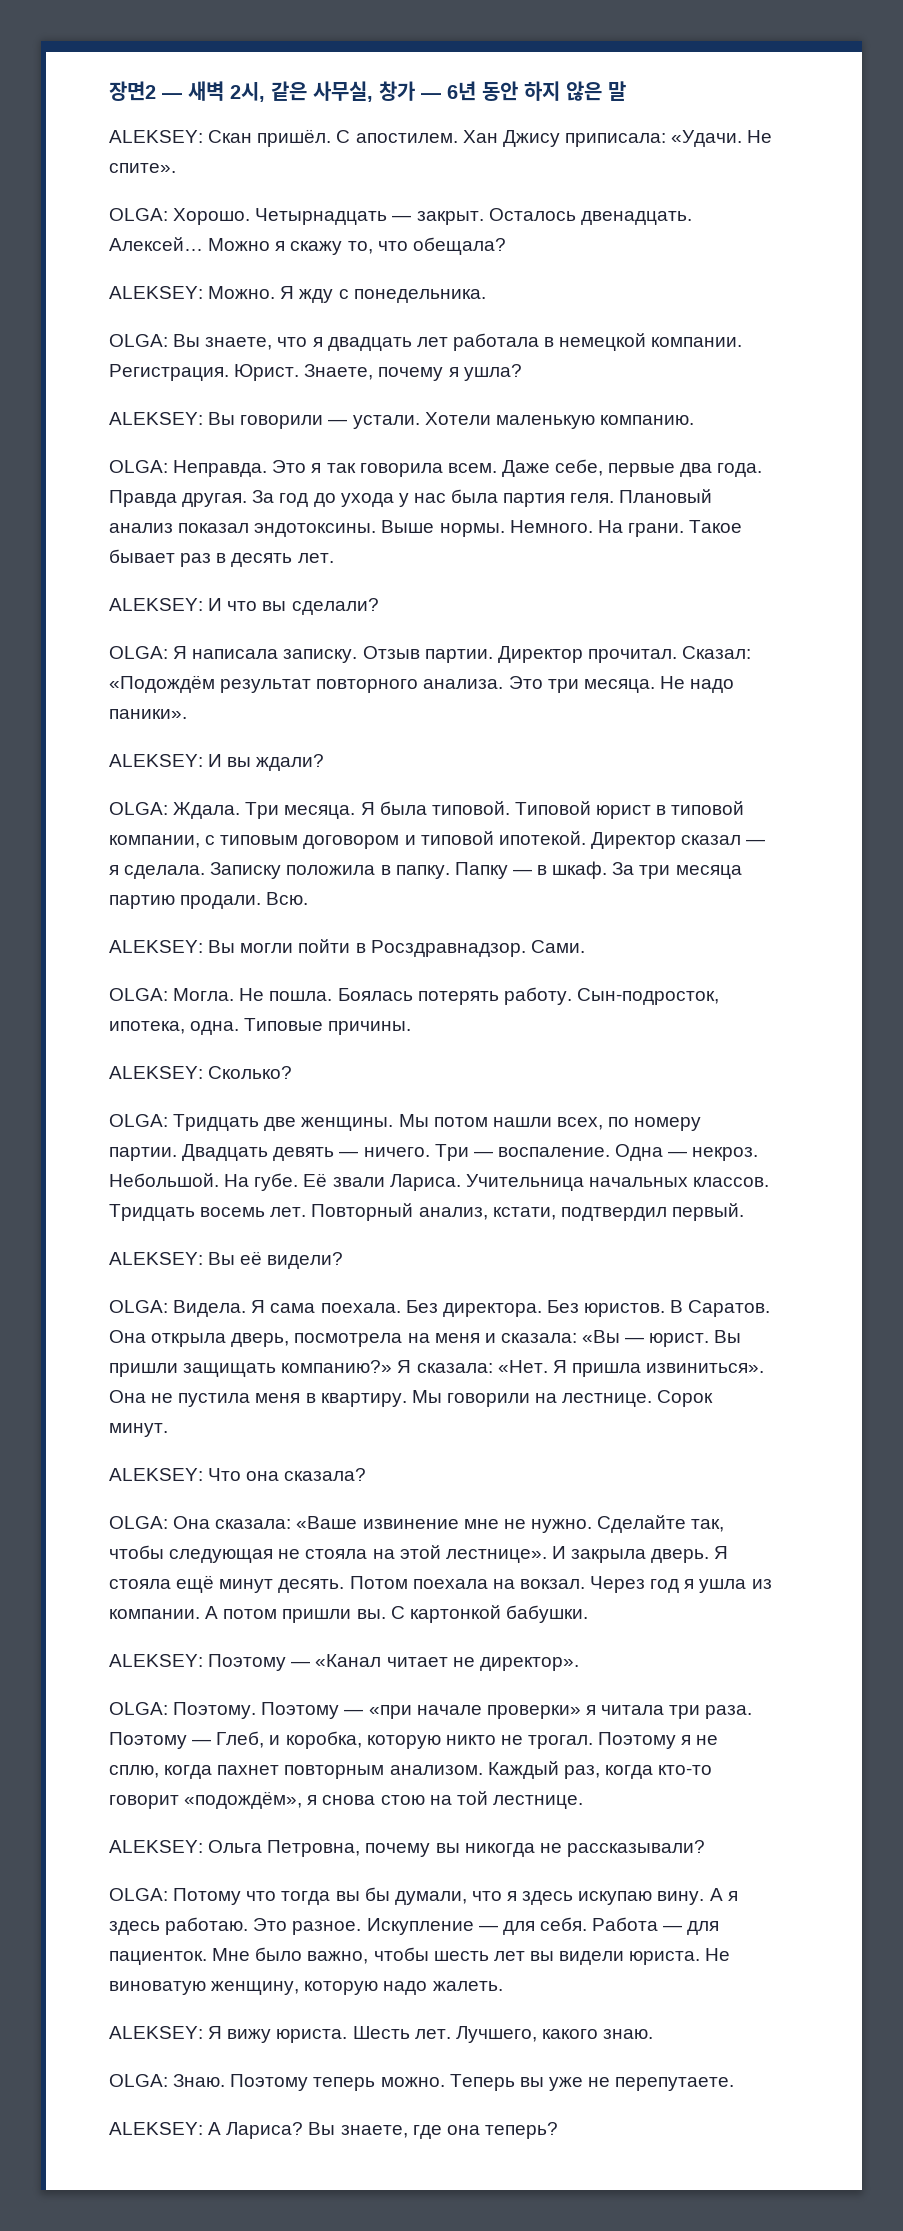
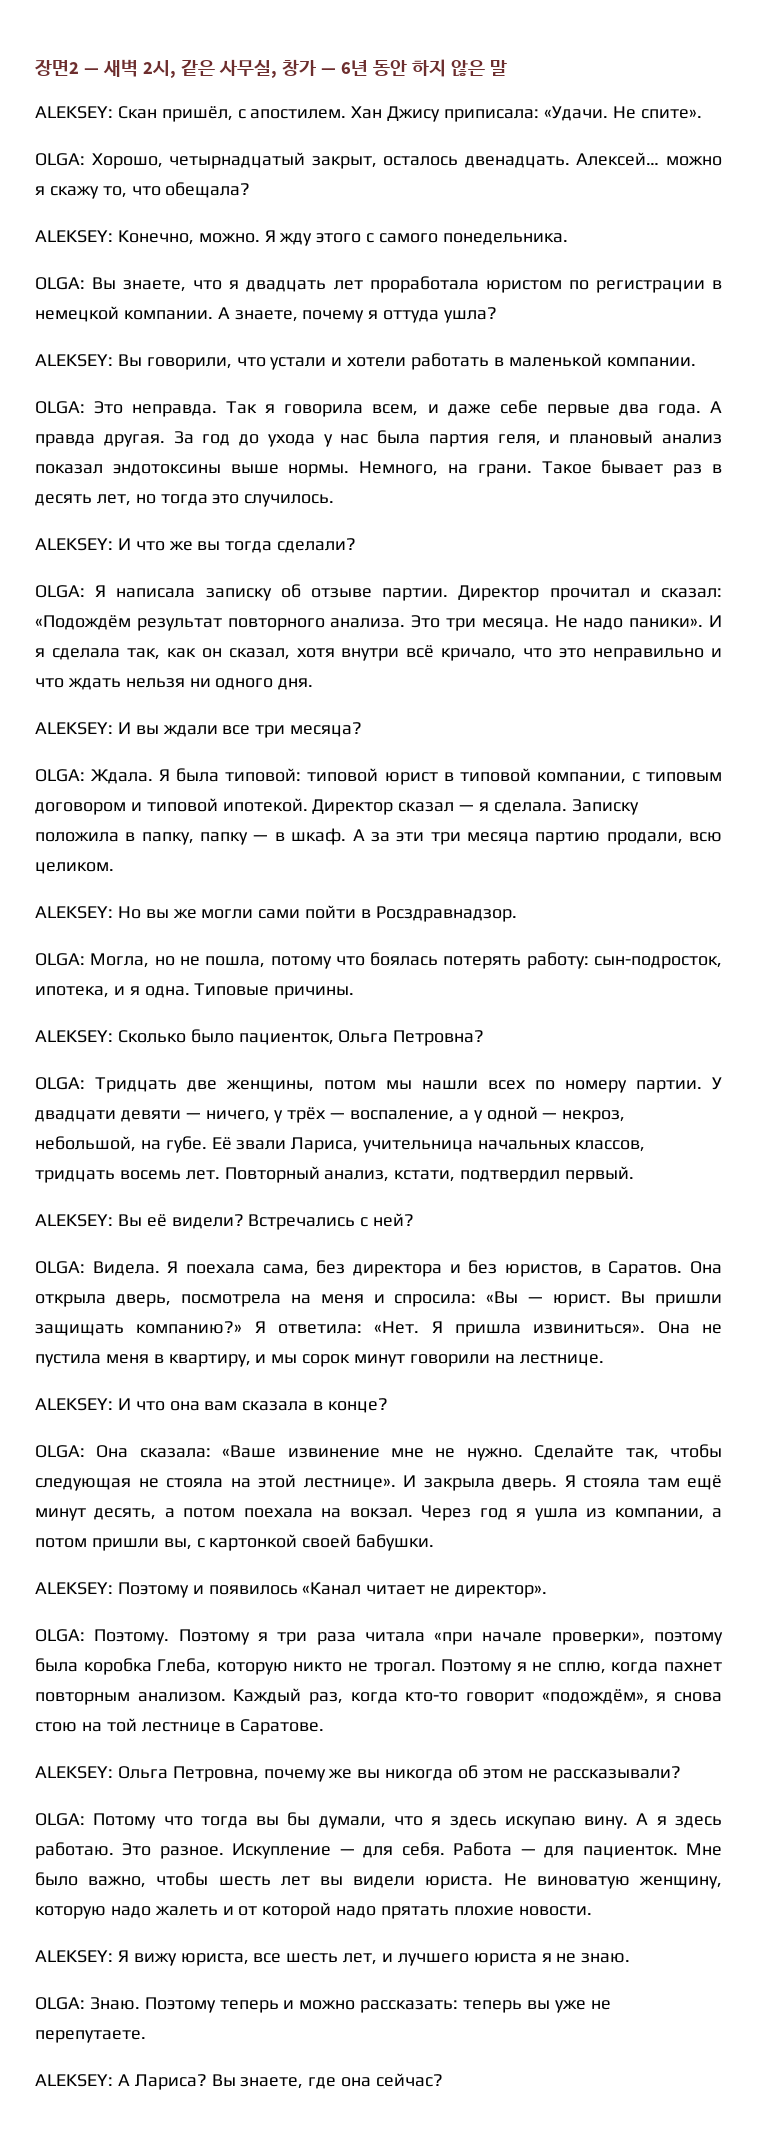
- ALEKSEY: Скан пришёл. С апостилем.
+ ALEKSEY: Скан пришёл, с апостилем.
- OLGA: Хорошо. Четырнадцать — закрыт. Осталось двенадцать.
+ OLGA: Хорошо, четырнадцатый закрыт, осталось двенадцать.
- Алексей… Можно я скажу то, что обещала?
+ Алексей… можно я скажу то, что обещала?
- ALEKSEY: Можно. Я жду с понедельника.
+ ALEKSEY: Конечно, можно. Я жду этого с самого понедельника.
- OLGA: Вы знаете, что я двадцать лет работала в немецкой компании. Регистрация. Юрист. Знаете, почему я ушла?
+ OLGA: Вы знаете, что я двадцать лет проработала юристом по регистрации в немецкой компании. А знаете, почему я оттуда ушла?
- ALEKSEY: Вы говорили — устали. Хотели маленькую компанию.
- OLGA: Неправда. Это я так говорила всем. Даже себе, первые два года.
+ ALEKSEY: Вы говорили, что устали и хотели работать в маленькой компании.
+ OLGA: Это неправда. Так я говорила всем, и даже себе первые два года.
- Правда другая.
+ А правда другая.
- За год до ухода у нас была партия геля. Плановый анализ показал эндотоксины. Выше нормы. Немного. На грани.
+ За год до ухода у нас была партия геля, и плановый анализ показал эндотоксины выше нормы. Немного, на грани.
- Такое бывает раз в десять лет.
- ALEKSEY: И что вы сделали?
+ Такое бывает раз в десять лет, но тогда это случилось.
+ ALEKSEY: И что же вы тогда сделали?
- OLGA: Я написала записку. Отзыв партии. Директор прочитал. Сказал: «Подождём результат повторного анализа.
+ OLGA: Я написала записку об отзыве партии. Директор прочитал и сказал: «Подождём результат повторного анализа.
- Не надо паники».
- ALEKSEY: И вы ждали?
- OLGA: Ждала. Три месяца. Я была типовой. Типовой юрист в типовой компании, с типовым договором и типовой ипотекой.
+ Не надо паники». И я сделала так, как он сказал, хотя внутри всё кричало, что это неправильно и что ждать нельзя ни одного дня.
+ ALEKSEY: И вы ждали все три месяца?
+ OLGA: Ждала. Я была типовой: типовой юрист в типовой компании, с типовым договором и типовой ипотекой.
- Записку положила в папку. Папку — в шкаф.
+ Записку положила в папку, папку — в шкаф.
- За три месяца партию продали. Всю.
- ALEKSEY: Вы могли пойти в Росздравнадзор. Сами.
- OLGA: Могла. Не пошла. Боялась потерять работу. Сын-подросток, ипотека, одна. Типовые причины.
- ALEKSEY: Сколько?
- OLGA: Тридцать две женщины. Мы потом нашли всех, по номеру партии. Двадцать девять — ничего. Три — воспаление. Одна — некроз. Небольшой. На губе. Её звали Лариса. Учительница начальных классов. Тридцать восемь лет.
+ А за эти три месяца партию продали, всю целиком.
+ ALEKSEY: Но вы же могли сами пойти в Росздравнадзор.
+ OLGA: Могла, но не пошла, потому что боялась потерять работу: сын-подросток, ипотека, и я одна. Типовые причины.
+ ALEKSEY: Сколько было пациенток, Ольга Петровна?
+ OLGA: Тридцать две женщины, потом мы нашли всех по номеру партии. У двадцати девяти — ничего, у трёх — воспаление, а у одной — некроз, небольшой, на губе. Её звали Лариса, учительница начальных классов, тридцать восемь лет.
+ Встречались с ней?
- Я сама поехала. Без директора. Без юристов. В Саратов.
+ Я поехала сама, без директора и без юристов, в Саратов.
- Она открыла дверь, посмотрела на меня и сказала: «Вы — юрист.
+ Она открыла дверь, посмотрела на меня и спросила: «Вы — юрист.
- Я сказала: «Нет. Я пришла извиниться».
+ Я ответила: «Нет. Я пришла извиниться».
- Она не пустила меня в квартиру. Мы говорили на лестнице. Сорок минут.
- ALEKSEY: Что она сказала?
+ Она не пустила меня в квартиру, и мы сорок минут говорили на лестнице.
+ ALEKSEY: И что она вам сказала в конце?
- Я стояла ещё минут десять. Потом поехала на вокзал.
+ Я стояла там ещё минут десять, а потом поехала на вокзал.
- Через год я ушла из компании. А потом пришли вы. С картонкой бабушки.
+ Через год я ушла из компании, а потом пришли вы, с картонкой своей бабушки.
- ALEKSEY: Поэтому — «Канал читает не директор».
+ ALEKSEY: Поэтому и появилось «Канал читает не директор».
- Поэтому — «при начале проверки» я читала три раза. Поэтому — Глеб, и коробка, которую никто не трогал.
+ Поэтому я три раза читала «при начале проверки», поэтому была коробка Глеба, которую никто не трогал.
- Каждый раз, когда кто-то говорит «подождём», я снова стою на той лестнице.
+ Каждый раз, когда кто-то говорит «подождём», я снова стою на той лестнице в Саратове.
- ALEKSEY: Ольга Петровна, почему вы никогда не рассказывали?
+ ALEKSEY: Ольга Петровна, почему же вы никогда об этом не рассказывали?
- Не виноватую женщину, которую надо жалеть.
- ALEKSEY: Я вижу юриста. Шесть лет. Лучшего, какого знаю.
+ Не виноватую женщину, которую надо жалеть и от которой надо прятать плохие новости.
+ ALEKSEY: Я вижу юриста, все шесть лет, и лучшего юриста я не знаю.
- Поэтому теперь можно. Теперь вы уже не перепутаете.
+ Поэтому теперь и можно рассказать: теперь вы уже не перепутаете.
- Вы знаете, где она теперь?
+ Вы знаете, где она сейчас?

